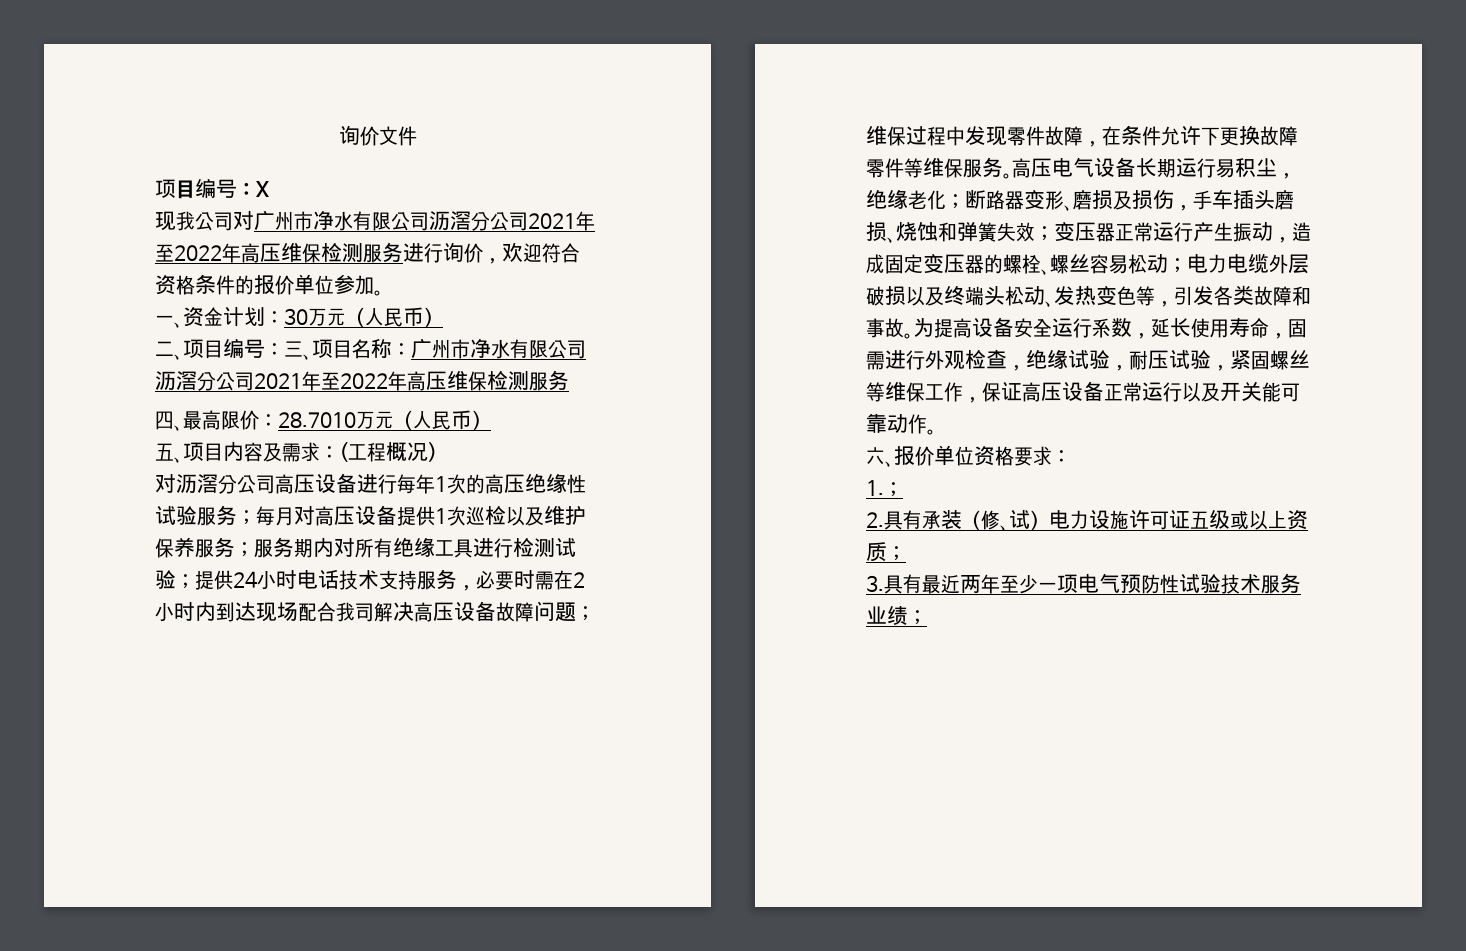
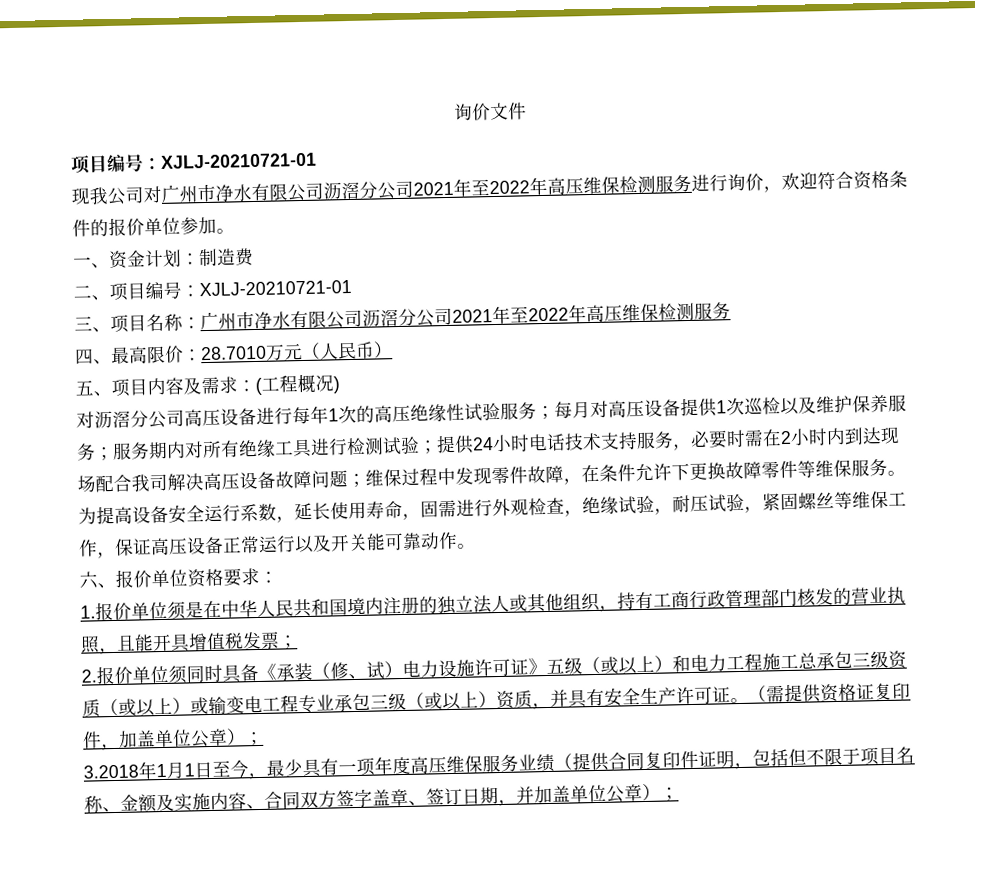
  询价文件
- 项目编号：X
+ 项目编号：XJLJ-20210721-01
- 一、资金计划：30万元（人民币）
+ 一、资金计划：制造费
- 二、项目编号：三、项目名称：广州市净水有限公司沥滘分公司2021年至2022年高压维保检测服务
+ 二、项目编号：XJLJ-20210721-01
+ 三、项目名称：广州市净水有限公司沥滘分公司2021年至2022年高压维保检测服务
- 高压电气设备长期运行易积尘，绝缘老化；断路器变形、磨损及损伤，手车插头磨损、烧蚀和弹簧失效；变压器正常运行产生振动，造成固定变压器的螺栓、螺丝容易松动；电力电缆外层破损以及终端头松动、发热变色等，引发各类故障和事故。
- 1.；
- 2.具有承装（修、试）电力设施许可证五级或以上资质；
- 3.具有最近两年至少一项电气预防性试验技术服务业绩；
+ 1.报价单位须是在中华人民共和国境内注册的独立法人或其他组织，持有工商行政管理部门核发的营业执照，且能开具增值税发票；
+ 2.报价单位须同时具备《承装（修、试）电力设施许可证》五级（或以上）和电力工程施工总承包三级资质（或以上）或输变电工程专业承包三级（或以上）资质，并具有安全生产许可证。（需提供资格证复印件，加盖单位公章）；
+ 3.2018年1月1日至今，最少具有一项年度高压维保服务业绩（提供合同复印件证明，包括但不限于项目名称、金额及实施内容、合同双方签字盖章、签订日期，并加盖单位公章）；

